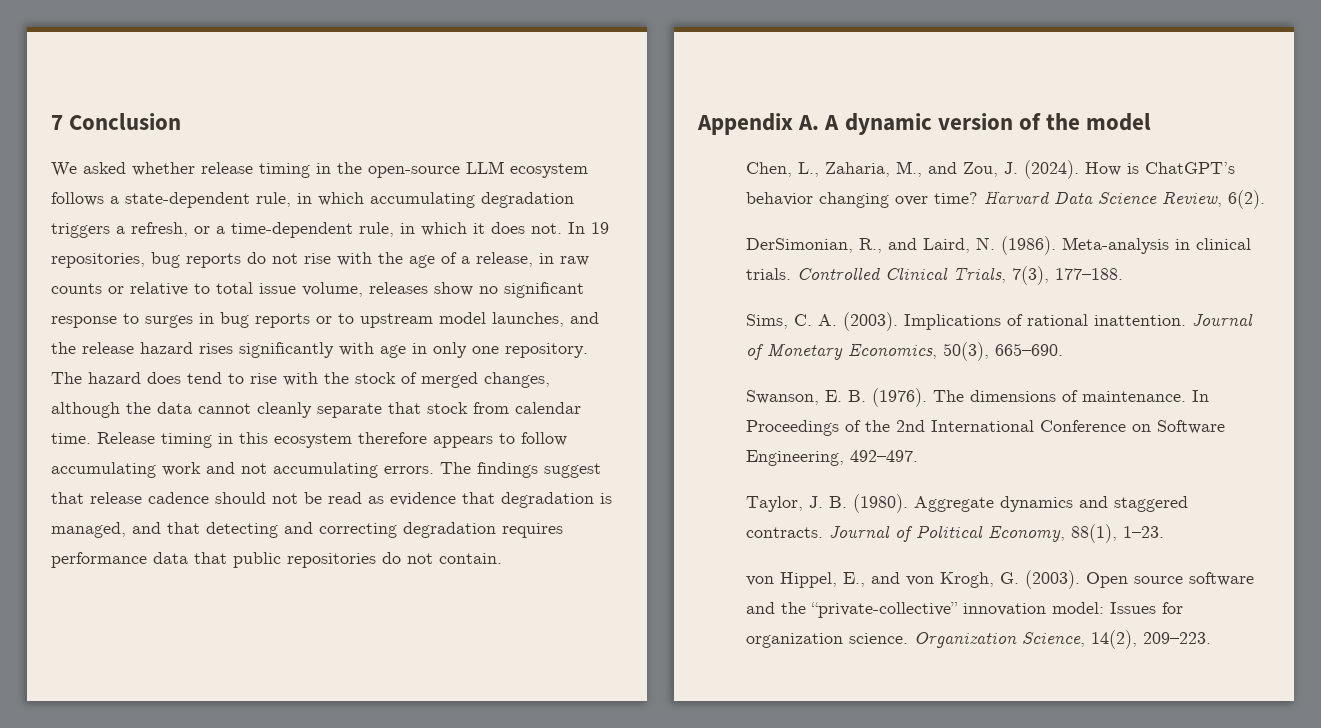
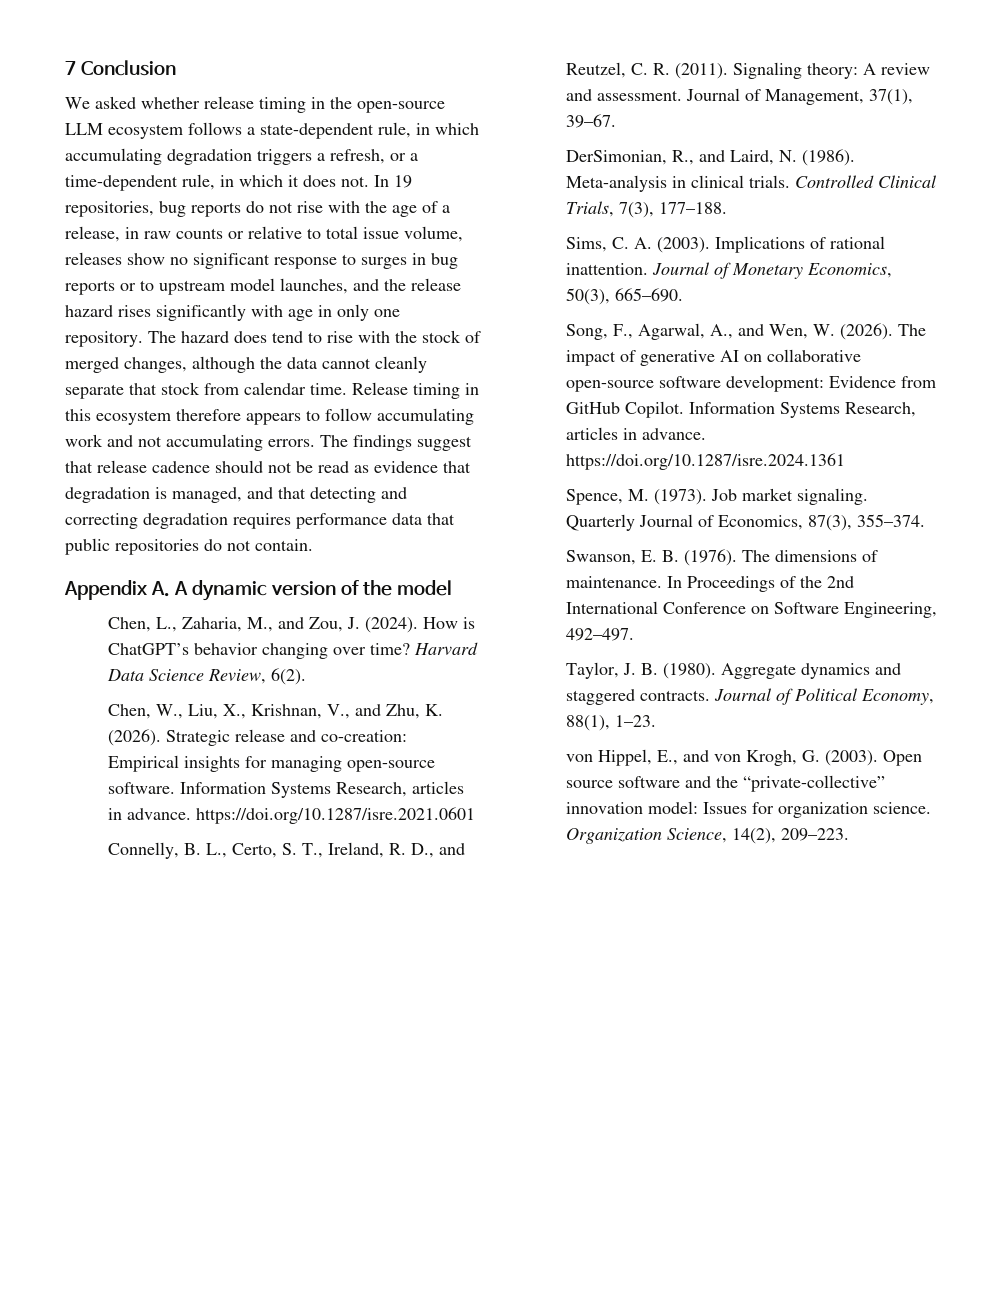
+ Chen, W., Liu, X., Krishnan, V., and Zhu, K. (2026). Strategic release and co-creation: Empirical insights for managing open-source software. Information Systems Research, articles in advance. https://doi.org/10.1287/isre.2021.0601
+ Connelly, B. L., Certo, S. T., Ireland, R. D., and Reutzel, C. R. (2011). Signaling theory: A review and assessment. Journal of Management, 37(1), 39–67.
+ Song, F., Agarwal, A., and Wen, W. (2026). The impact of generative AI on collaborative open-source software development: Evidence from GitHub Copilot. Information Systems Research, articles in advance. https://doi.org/10.1287/isre.2024.1361
+ Spence, M. (1973). Job market signaling. Quarterly Journal of Economics, 87(3), 355–374.

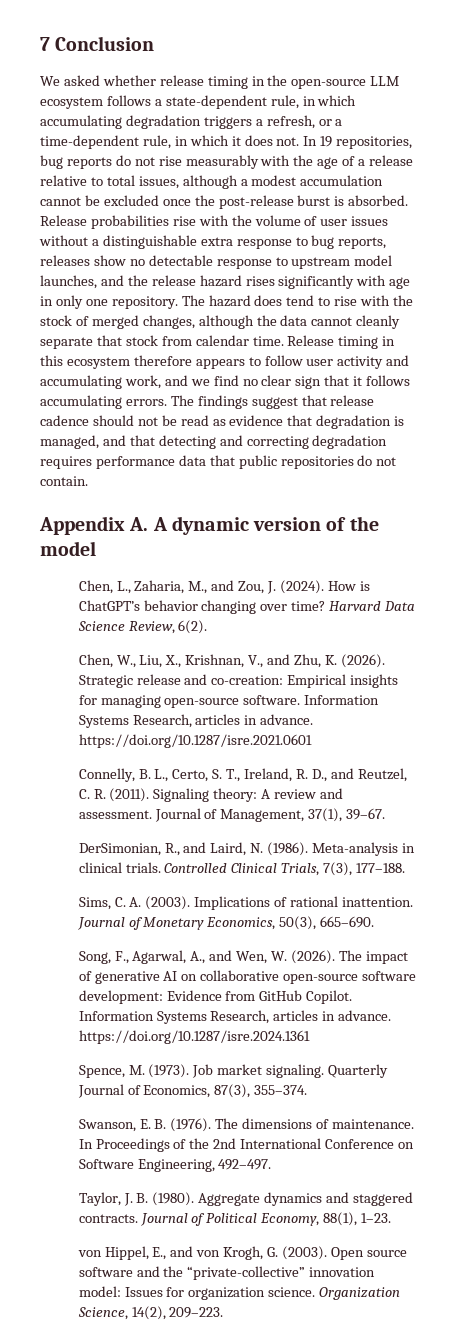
- In 19 repositories, bug reports do not rise with the age of a release, in raw counts or relative to total issue volume, releases show no significant response to surges in bug reports or to upstream model launches, and the release hazard rises significantly with age in only one repository.
+ In 19 repositories, bug reports do not rise measurably with the age of a release relative to total issues, although a modest accumulation cannot be excluded once the post-release burst is absorbed. Release probabilities rise with the volume of user issues without a distinguishable extra response to bug reports, releases show no detectable response to upstream model launches, and the release hazard rises significantly with age in only one repository.
- Release timing in this ecosystem therefore appears to follow accumulating work and not accumulating errors.
+ Release timing in this ecosystem therefore appears to follow user activity and accumulating work, and we find no clear sign that it follows accumulating errors.

